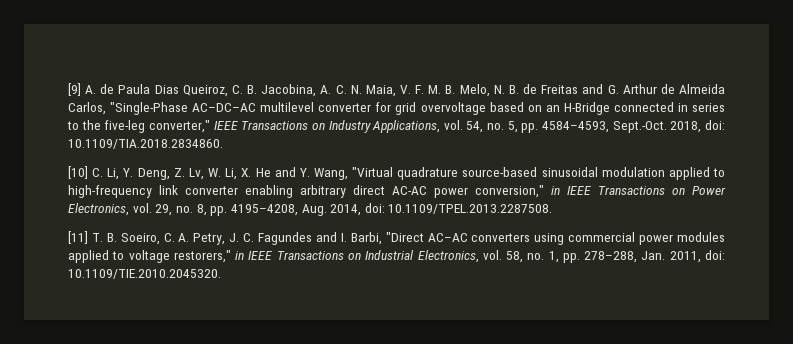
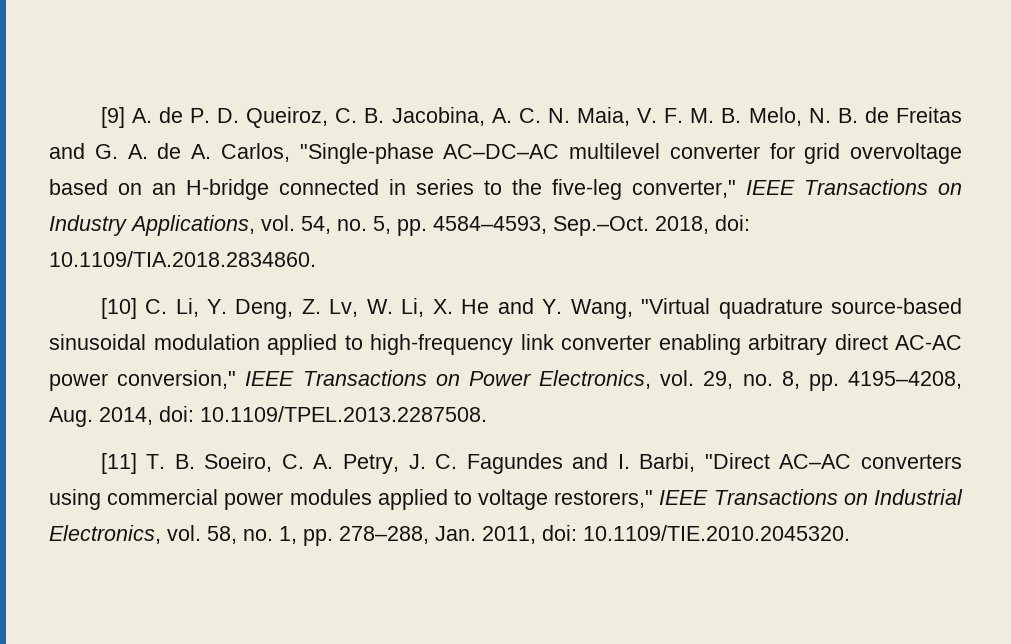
- [9] A. de Paula Dias Queiroz, C. B. Jacobina, A. C. N. Maia, V. F. M. B. Melo, N. B. de Freitas and G. Arthur de Almeida Carlos, "Single-Phase AC–DC–AC multilevel converter for grid overvoltage based on an H-Bridge connected in series to the five-leg converter," IEEE Transactions on Industry Applications, vol. 54, no. 5, pp. 4584–4593, Sept.-Oct. 2018, doi: 10.1109/TIA.2018.2834860.
+ [9] A. de P. D. Queiroz, C. B. Jacobina, A. C. N. Maia, V. F. M. B. Melo, N. B. de Freitas and G. A. de A. Carlos, "Single-phase AC–DC–AC multilevel converter for grid overvoltage based on an H-bridge connected in series to the five-leg converter," IEEE Transactions on Industry Applications, vol. 54, no. 5, pp. 4584–4593, Sep.–Oct. 2018, doi: 10.1109/TIA.2018.2834860.
- [10] C. Li, Y. Deng, Z. Lv, W. Li, X. He and Y. Wang, "Virtual quadrature source-based sinusoidal modulation applied to high-frequency link converter enabling arbitrary direct AC-AC power conversion," in IEEE Transactions on Power Electronics, vol. 29, no. 8, pp. 4195–4208, Aug. 2014, doi: 10.1109/TPEL.2013.2287508.
+ [10] C. Li, Y. Deng, Z. Lv, W. Li, X. He and Y. Wang, "Virtual quadrature source-based sinusoidal modulation applied to high-frequency link converter enabling arbitrary direct AC-AC power conversion," IEEE Transactions on Power Electronics, vol. 29, no. 8, pp. 4195–4208, Aug. 2014, doi: 10.1109/TPEL.2013.2287508.
- [11] T. B. Soeiro, C. A. Petry, J. C. Fagundes and I. Barbi, "Direct AC–AC converters using commercial power modules applied to voltage restorers," in IEEE Transactions on Industrial Electronics, vol. 58, no. 1, pp. 278–288, Jan. 2011, doi: 10.1109/TIE.2010.2045320.
+ [11] T. B. Soeiro, C. A. Petry, J. C. Fagundes and I. Barbi, "Direct AC–AC converters using commercial power modules applied to voltage restorers," IEEE Transactions on Industrial Electronics, vol. 58, no. 1, pp. 278–288, Jan. 2011, doi: 10.1109/TIE.2010.2045320.

